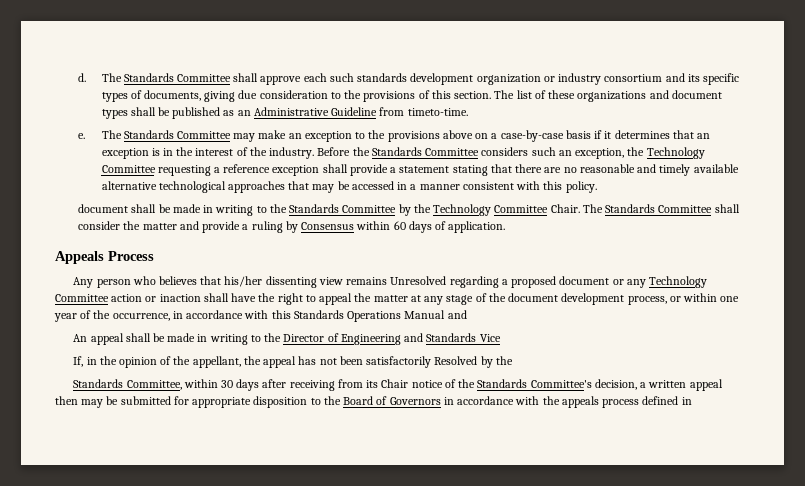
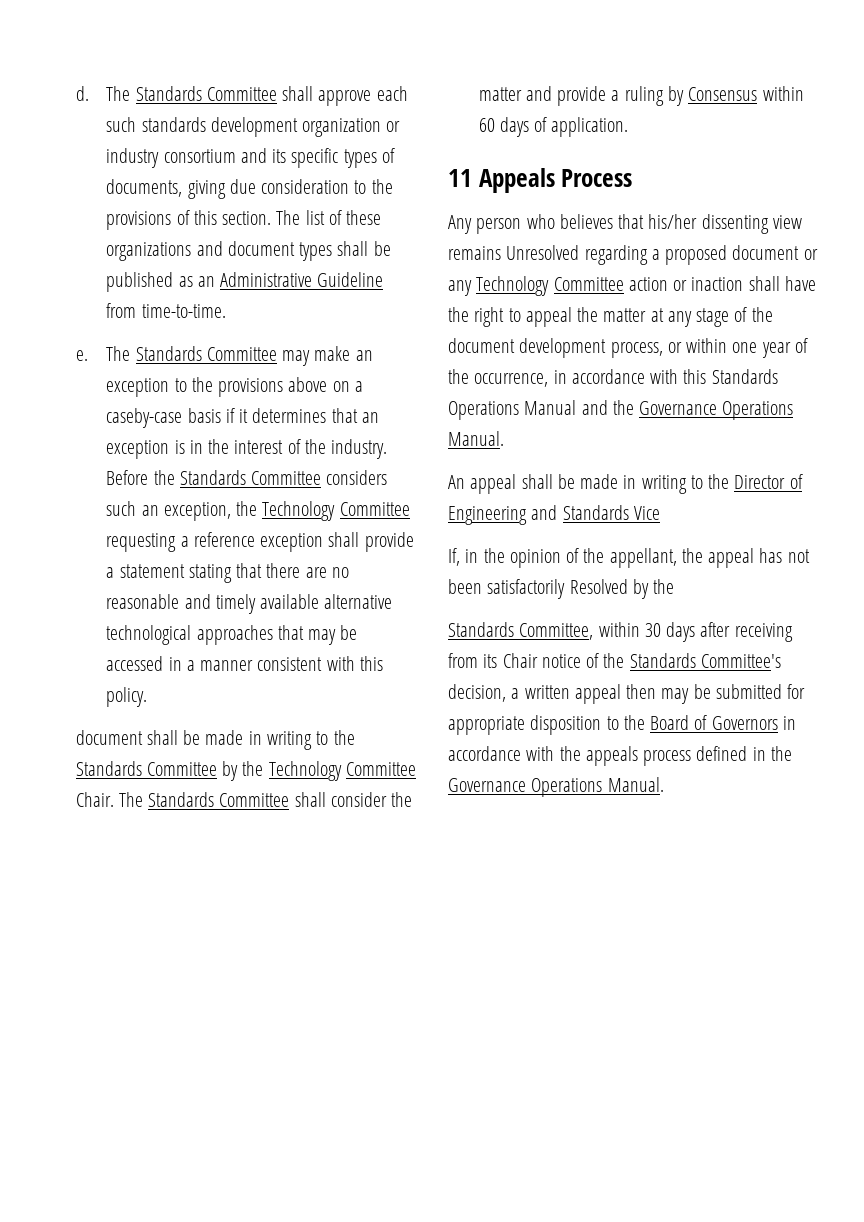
- The list of these organizations and document types shall be published as an Administrative Guideline from timeto-time.
+ The list of these organizations and document types shall be published as an Administrative Guideline from time-to-time.
- The Standards Committee may make an exception to the provisions above on a case-by-case basis if it determines that an exception is in the interest of the industry.
+ The Standards Committee may make an exception to the provisions above on a caseby-case basis if it determines that an exception is in the interest of the industry.
- Appeals Process
+ 11 Appeals Process
- Any person who believes that his/her dissenting view remains Unresolved regarding a proposed document or any Technology Committee action or inaction shall have the right to appeal the matter at any stage of the document development process, or within one year of the occurrence, in accordance with this Standards Operations Manual and
+ Any person who believes that his/her dissenting view remains Unresolved regarding a proposed document or any Technology Committee action or inaction shall have the right to appeal the matter at any stage of the document development process, or within one year of the occurrence, in accordance with this Standards Operations Manual and the Governance Operations Manual.
- Standards Committee, within 30 days after receiving from its Chair notice of the Standards Committee's decision, a written appeal then may be submitted for appropriate disposition to the Board of Governors in accordance with the appeals process defined in
+ Standards Committee, within 30 days after receiving from its Chair notice of the Standards Committee's decision, a written appeal then may be submitted for appropriate disposition to the Board of Governors in accordance with the appeals process defined in the Governance Operations Manual.

